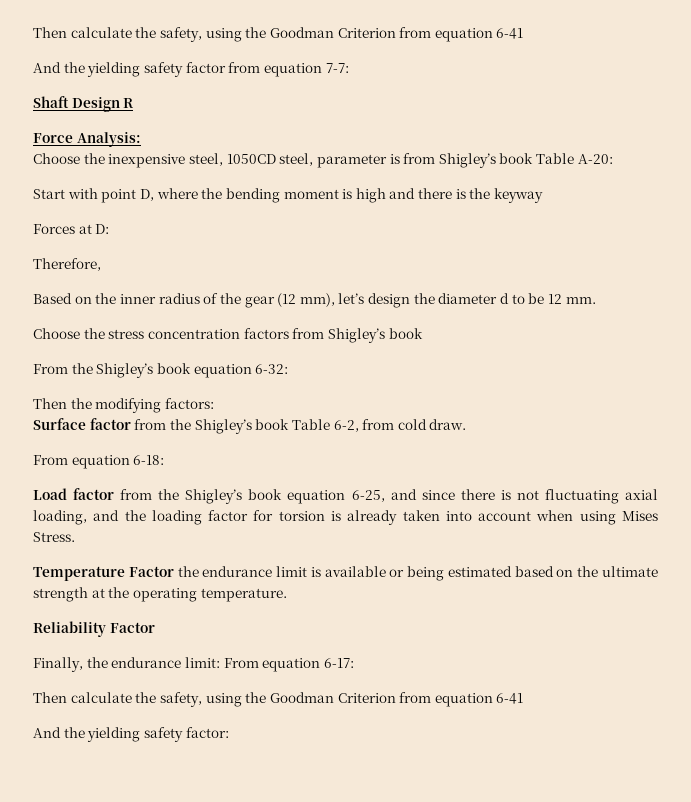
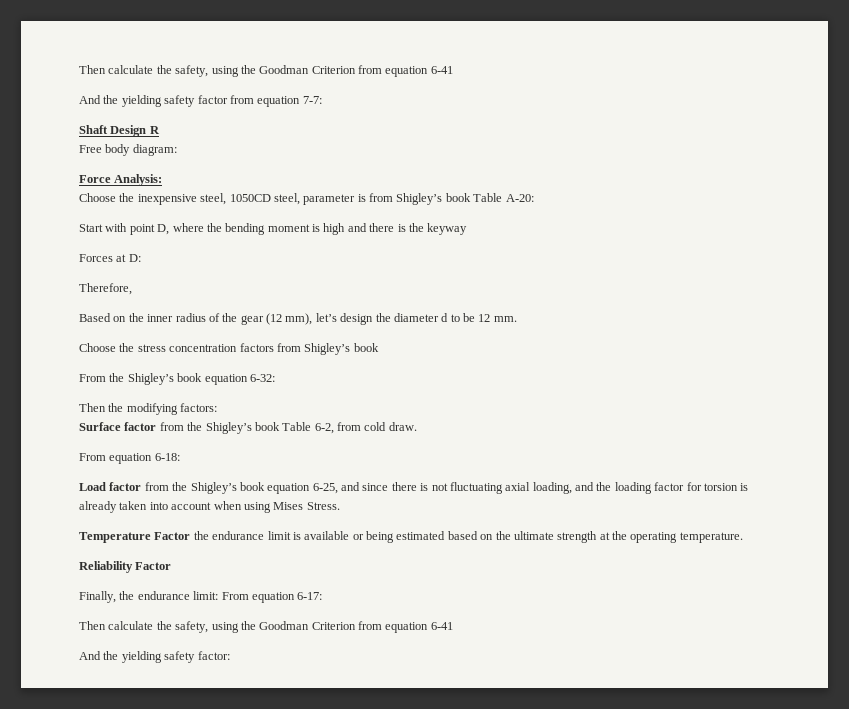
+ Free body diagram:

